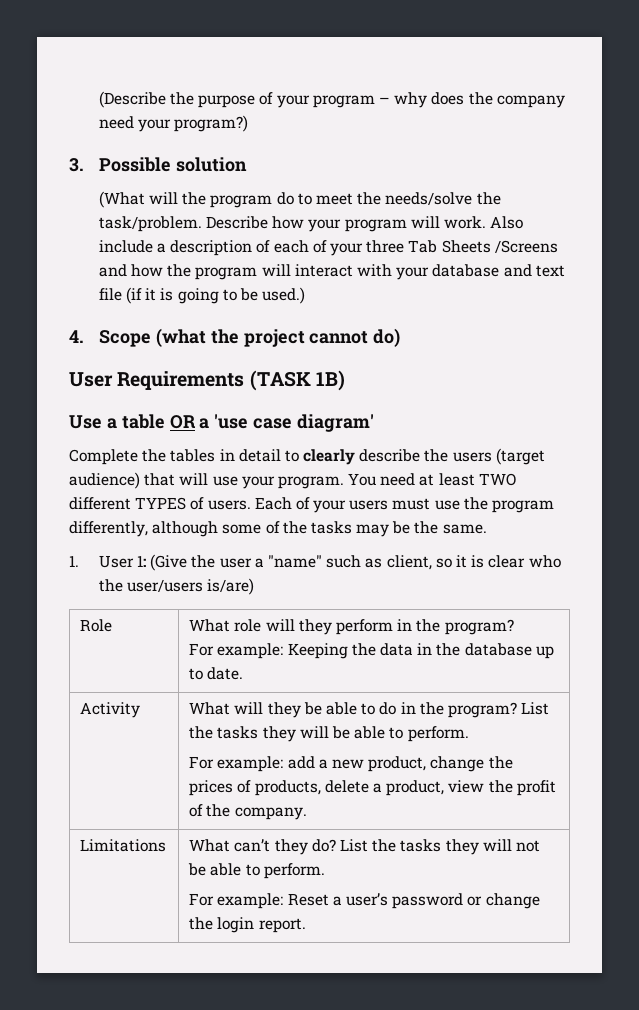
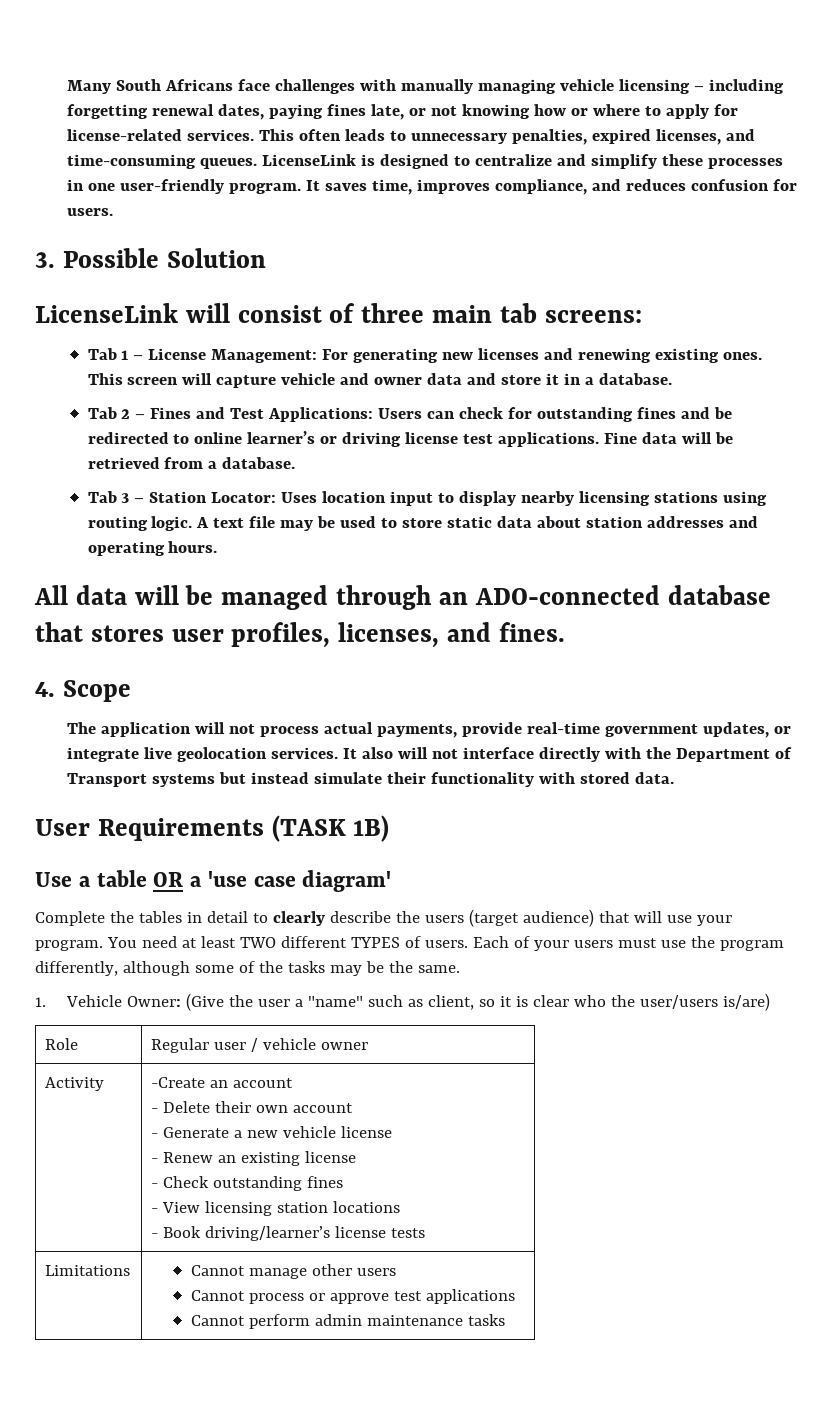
- (Describe the purpose of your program – why does the company need your program?)
- 3. Possible solution
- (What will the program do to meet the needs/solve the task/problem. Describe how your program will work. Also include a description of each of your three Tab Sheets /Screens and how the program will interact with your database and text file (if it is going to be used.)
- 4. Scope (what the project cannot do)
+ Many South Africans face challenges with manually managing vehicle licensing – including forgetting renewal dates, paying fines late, or not knowing how or where to apply for license-related services. This often leads to unnecessary penalties, expired licenses, and time-consuming queues. LicenseLink is designed to centralize and simplify these processes in one user-friendly program. It saves time, improves compliance, and reduces confusion for users.
+ 3. Possible Solution
+ LicenseLink will consist of three main tab screens:
+ Tab 1 – License Management: For generating new licenses and renewing existing ones. This screen will capture vehicle and owner data and store it in a database.
+ Tab 2 – Fines and Test Applications: Users can check for outstanding fines and be redirected to online learner’s or driving license test applications. Fine data will be retrieved from a database.
+ Tab 3 – Station Locator: Uses location input to display nearby licensing stations using routing logic. A text file may be used to store static data about station addresses and operating hours.
+ All data will be managed through an ADO-connected database that stores user profiles, licenses, and fines.
+ 4. Scope
+ The application will not process actual payments, provide real-time government updates, or integrate live geolocation services. It also will not interface directly with the Department of Transport systems but instead simulate their functionality with stored data.
- 1. User 1: (Give the user a "name" such as client, so it is clear who the user/users is/are)
+ 1. Vehicle Owner: (Give the user a "name" such as client, so it is clear who the user/users is/are)
- Role | What role will they perform in the program?
- For example: Keeping the data in the database up to date.
- Activity | What will they be able to do in the program? List the tasks they will be able to perform.
- For example: add a new product, change the prices of products, delete a product, view the profit of the company.
- Limitations | What can’t they do? List the tasks they will not be able to perform.
- For example: Reset a user’s password or change the login report.
+ Role | Regular user / vehicle owner
+ Activity | -Create an account
+ - Delete their own account
+ - Generate a new vehicle license
+ - Renew an existing license
+ - Check outstanding fines
+ - View licensing station locations
+ - Book driving/learner’s license tests
+ Limitations | Cannot manage other users
+ Cannot process or approve test applications
+ Cannot perform admin maintenance tasks

